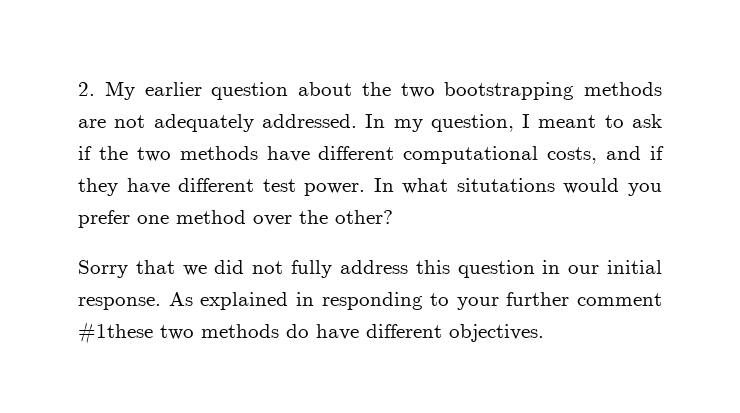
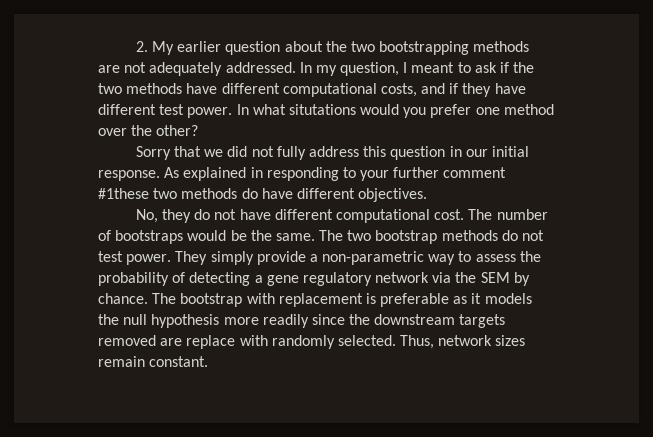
+ No, they do not have different computational cost. The number of bootstraps would be the same. The two bootstrap methods do not test power. They simply provide a non-parametric way to assess the probability of detecting a gene regulatory network via the SEM by chance. The bootstrap with replacement is preferable as it models the null hypothesis more readily since the downstream targets removed are replace with randomly selected. Thus, network sizes remain constant.

